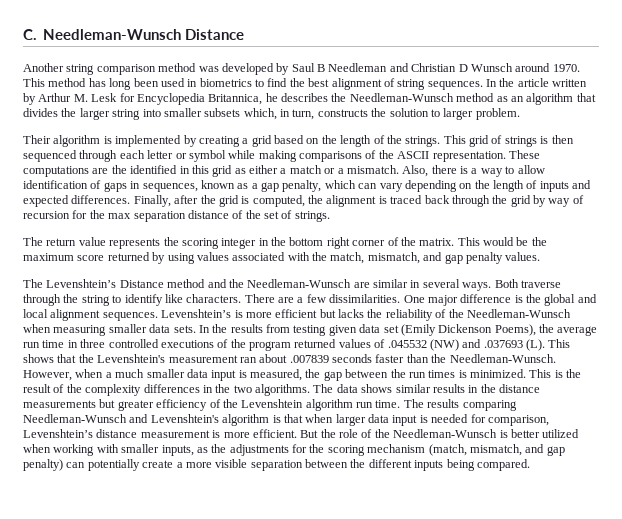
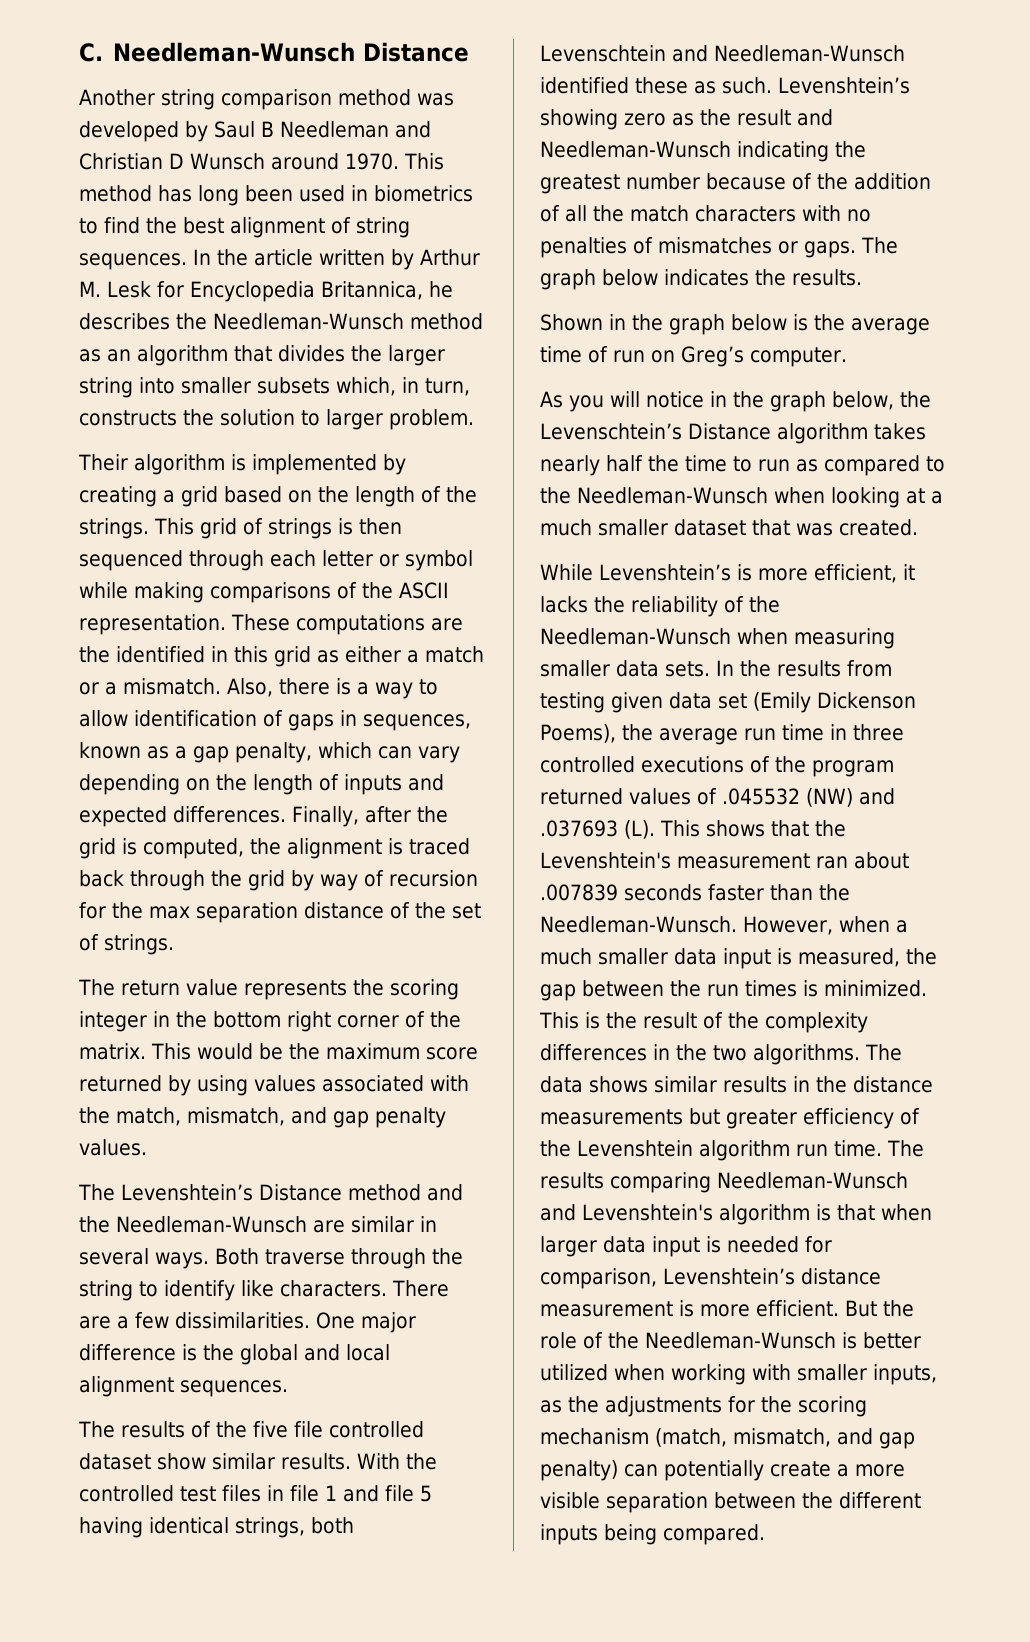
- One major difference is the global and local alignment sequences. Levenshtein’s is more efficient but lacks the reliability of the Needleman-Wunsch when measuring smaller data sets.
+ One major difference is the global and local alignment sequences.
+ The results of the five file controlled dataset show similar results. With the controlled test files in file 1 and file 5 having identical strings, both Levenschtein and Needleman-Wunsch identified these as such. Levenshtein’s showing zero as the result and Needleman-Wunsch indicating the greatest number because of the addition of all the match characters with no penalties of mismatches or gaps. The graph below indicates the results.
+ Shown in the graph below is the average time of run on Greg’s computer.
+ As you will notice in the graph below, the Levenschtein’s Distance algorithm takes nearly half the time to run as compared to the Needleman-Wunsch when looking at a much smaller dataset that was created.
+ While Levenshtein’s is more efficient, it lacks the reliability of the Needleman-Wunsch when measuring smaller data sets.

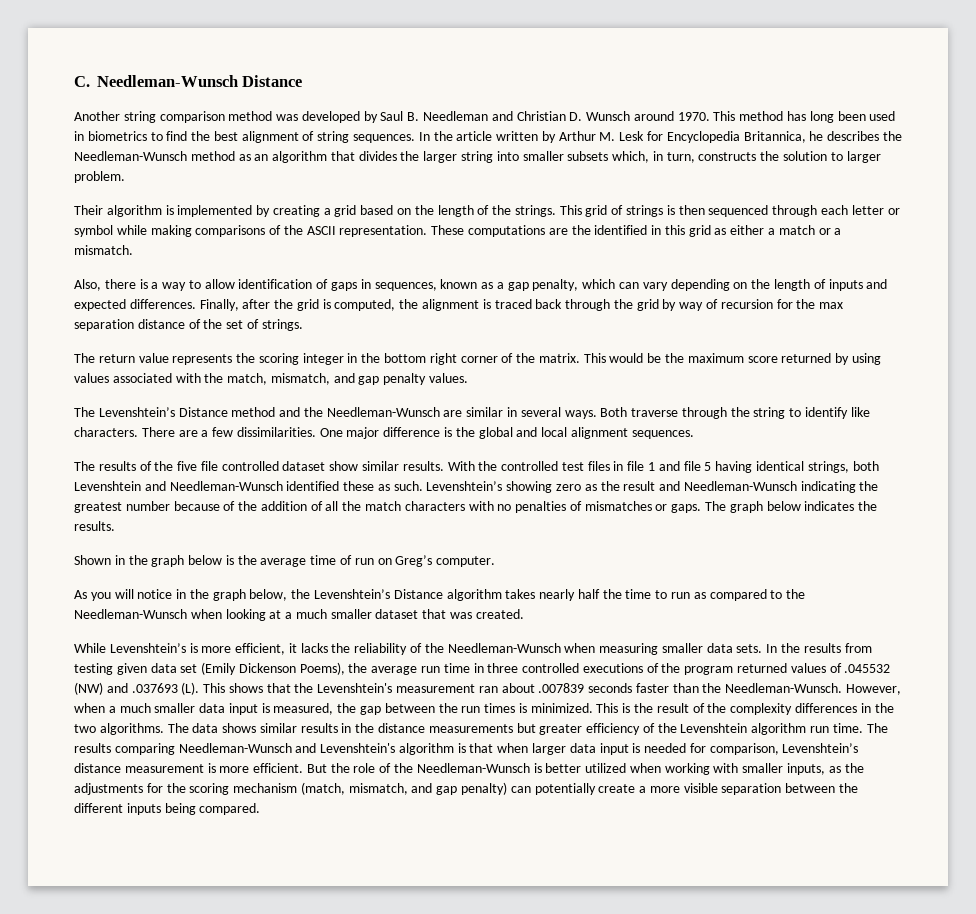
- Another string comparison method was developed by Saul B Needleman and Christian D Wunsch around 1970.
+ Another string comparison method was developed by Saul B. Needleman and Christian D. Wunsch around 1970.
- These computations are the identified in this grid as either a match or a mismatch. Also, there is a way to allow identification of gaps in sequences, known as a gap penalty, which can vary depending on the length of inputs and expected differences.
+ These computations are the identified in this grid as either a match or a mismatch.
+ Also, there is a way to allow identification of gaps in sequences, known as a gap penalty, which can vary depending on the length of inputs and expected differences.
- With the controlled test files in file 1 and file 5 having identical strings, both Levenschtein and Needleman-Wunsch identified these as such.
+ With the controlled test files in file 1 and file 5 having identical strings, both Levenshtein and Needleman-Wunsch identified these as such.
- As you will notice in the graph below, the Levenschtein’s Distance algorithm takes nearly half the time to run as compared to the Needleman-Wunsch when looking at a much smaller dataset that was created.
+ As you will notice in the graph below, the Levenshtein’s Distance algorithm takes nearly half the time to run as compared to the Needleman-Wunsch when looking at a much smaller dataset that was created.

